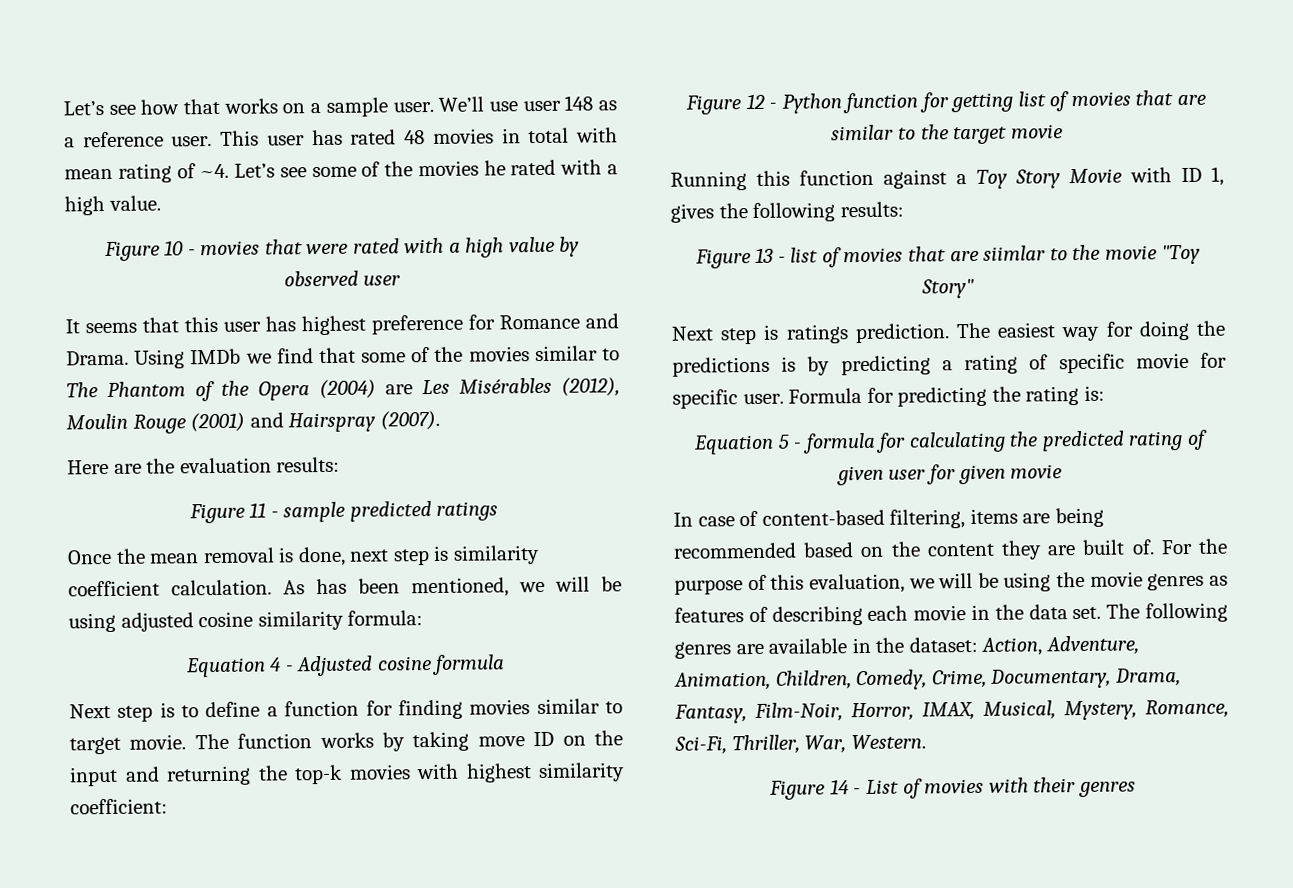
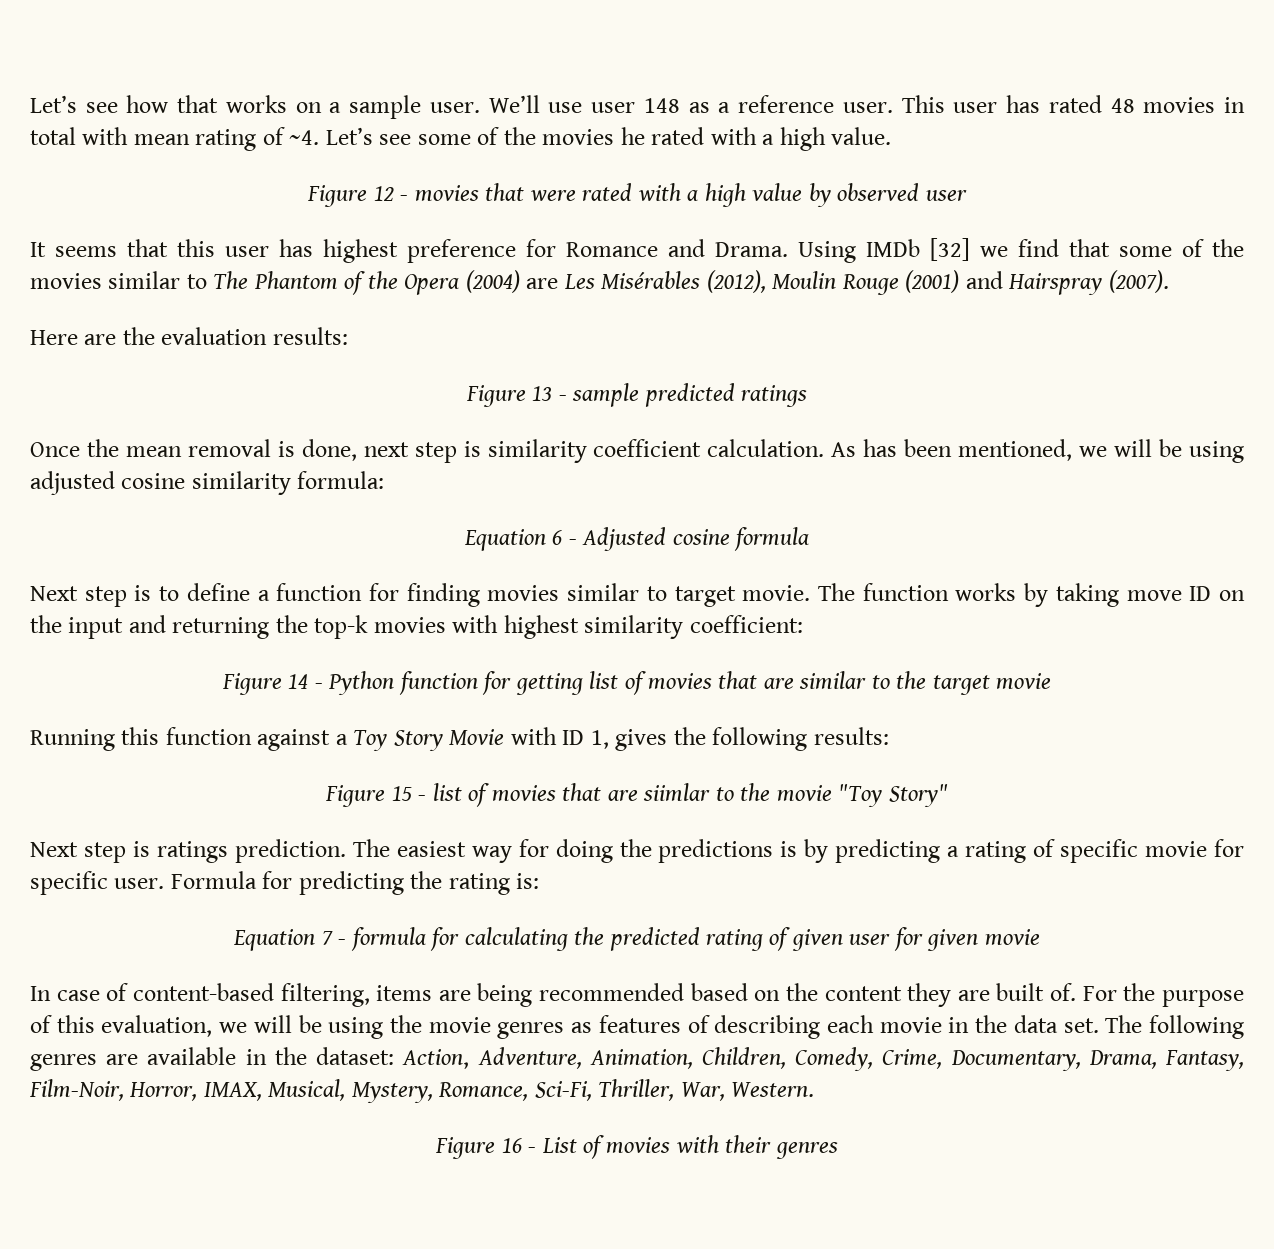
- Figure 10 - movies that were rated with a high value by observed user
+ Figure 12 - movies that were rated with a high value by observed user
- Using IMDb we find that some of the movies similar to The Phantom of the Opera (2004) are Les Misérables (2012), Moulin Rouge (2001) and Hairspray (2007).
+ Using IMDb [32] we find that some of the movies similar to The Phantom of the Opera (2004) are Les Misérables (2012), Moulin Rouge (2001) and Hairspray (2007).
- Figure 11 - sample predicted ratings
+ Figure 13 - sample predicted ratings
- Equation 4 - Adjusted cosine formula
+ Equation 6 - Adjusted cosine formula
- Figure 12 - Python function for getting list of movies that are similar to the target movie
+ Figure 14 - Python function for getting list of movies that are similar to the target movie
- Figure 13 - list of movies that are siimlar to the movie "Toy Story"
+ Figure 15 - list of movies that are siimlar to the movie "Toy Story"
- Equation 5 - formula for calculating the predicted rating of given user for given movie
+ Equation 7 - formula for calculating the predicted rating of given user for given movie
- Figure 14 - List of movies with their genres
+ Figure 16 - List of movies with their genres

